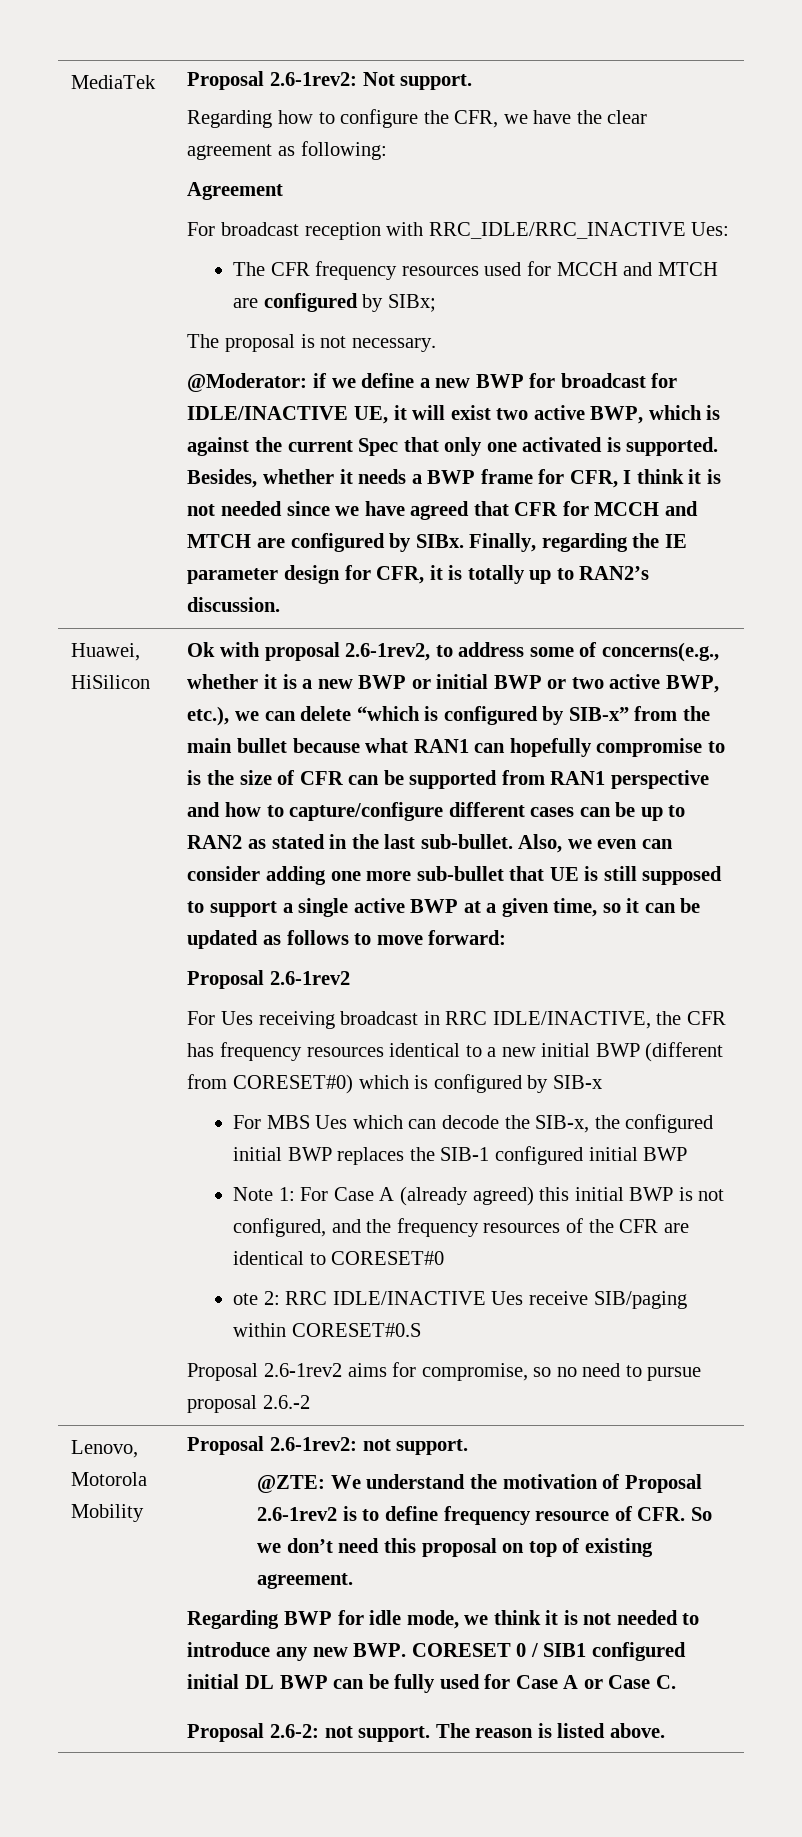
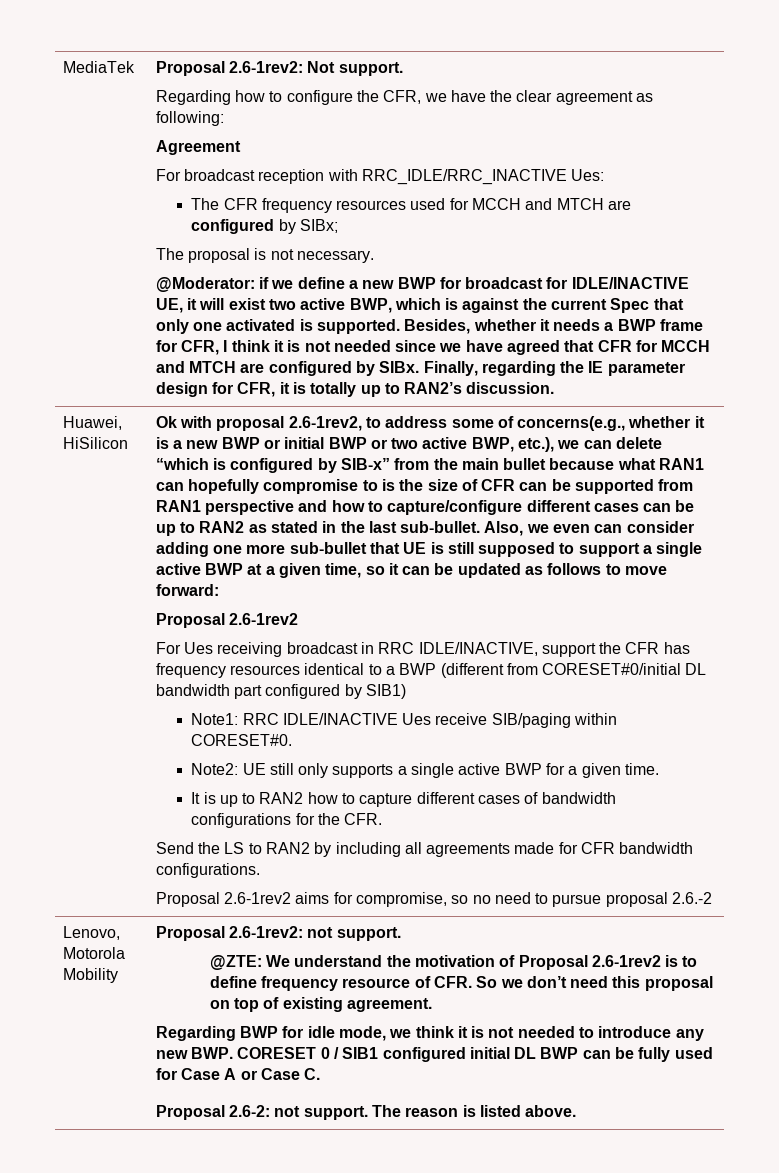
- For Ues receiving broadcast in RRC IDLE/INACTIVE, the CFR has frequency resources identical to a new initial BWP (different from CORESET#0) which is configured by SIB-x
- For MBS Ues which can decode the SIB-x, the configured initial BWP replaces the SIB-1 configured initial BWP
- Note 1: For Case A (already agreed) this initial BWP is not configured, and the frequency resources of the CFR are identical to CORESET#0
- ote 2: RRC IDLE/INACTIVE Ues receive SIB/paging within CORESET#0.S
+ For Ues receiving broadcast in RRC IDLE/INACTIVE, support the CFR has frequency resources identical to a BWP (different from CORESET#0/initial DL bandwidth part configured by SIB1)
+ Note1: RRC IDLE/INACTIVE Ues receive SIB/paging within CORESET#0.
+ Note2: UE still only supports a single active BWP for a given time.
+ It is up to RAN2 how to capture different cases of bandwidth configurations for the CFR.
+ Send the LS to RAN2 by including all agreements made for CFR bandwidth configurations.

